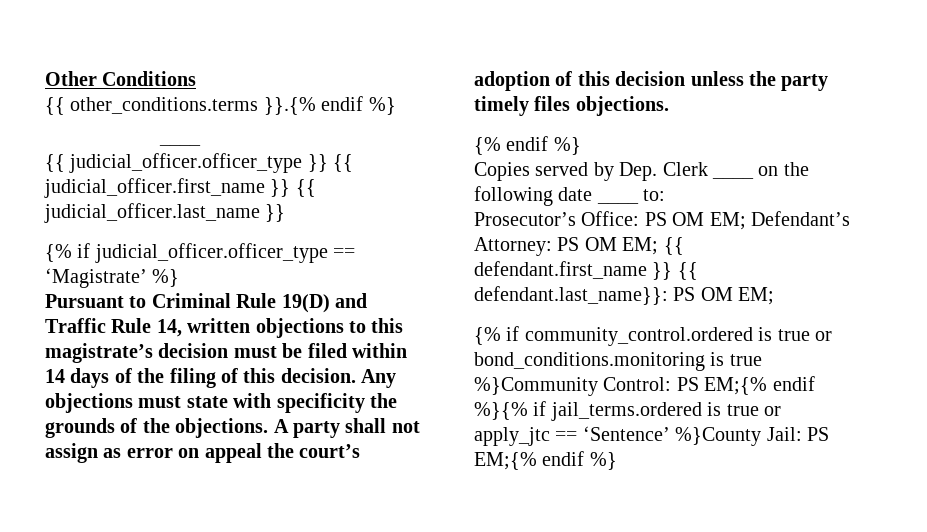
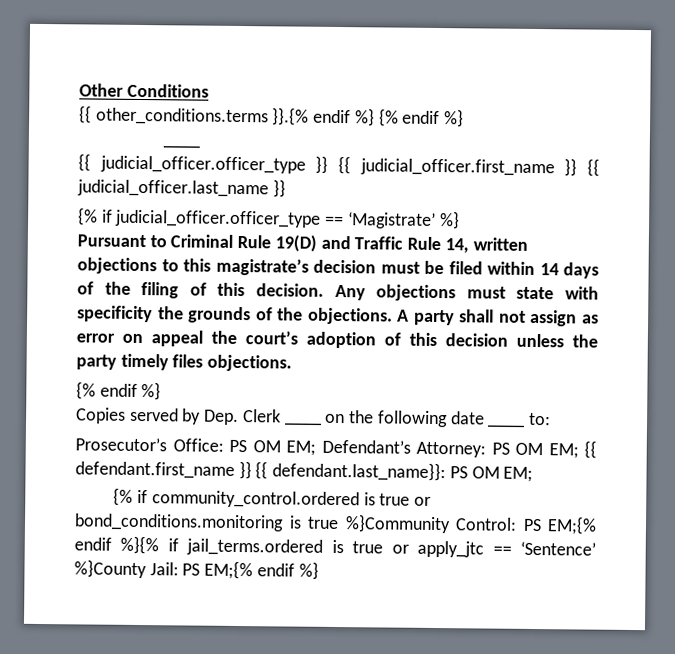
- {{ other_conditions.terms }}.{% endif %}
+ {{ other_conditions.terms }}.{% endif %} {% endif %}

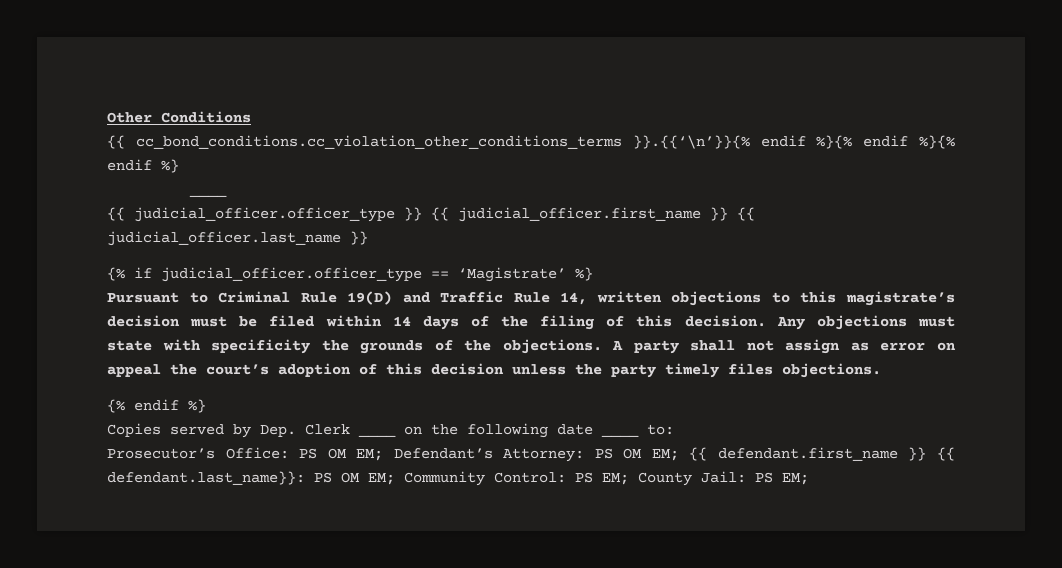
- {{ other_conditions.terms }}.{% endif %} {% endif %}
+ {{ cc_bond_conditions.cc_violation_other_conditions_terms }}.{{‘\n’}}{% endif %}{% endif %}{% endif %}
- Prosecutor’s Office: PS OM EM; Defendant’s Attorney: PS OM EM; {{ defendant.first_name }} {{ defendant.last_name}}: PS OM EM;
- {% if community_control.ordered is true or bond_conditions.monitoring is true %}Community Control: PS EM;{% endif %}{% if jail_terms.ordered is true or apply_jtc == ‘Sentence’ %}County Jail: PS EM;{% endif %}
+ Prosecutor’s Office: PS OM EM; Defendant’s Attorney: PS OM EM; {{ defendant.first_name }} {{ defendant.last_name}}: PS OM EM; Community Control: PS EM; County Jail: PS EM;

